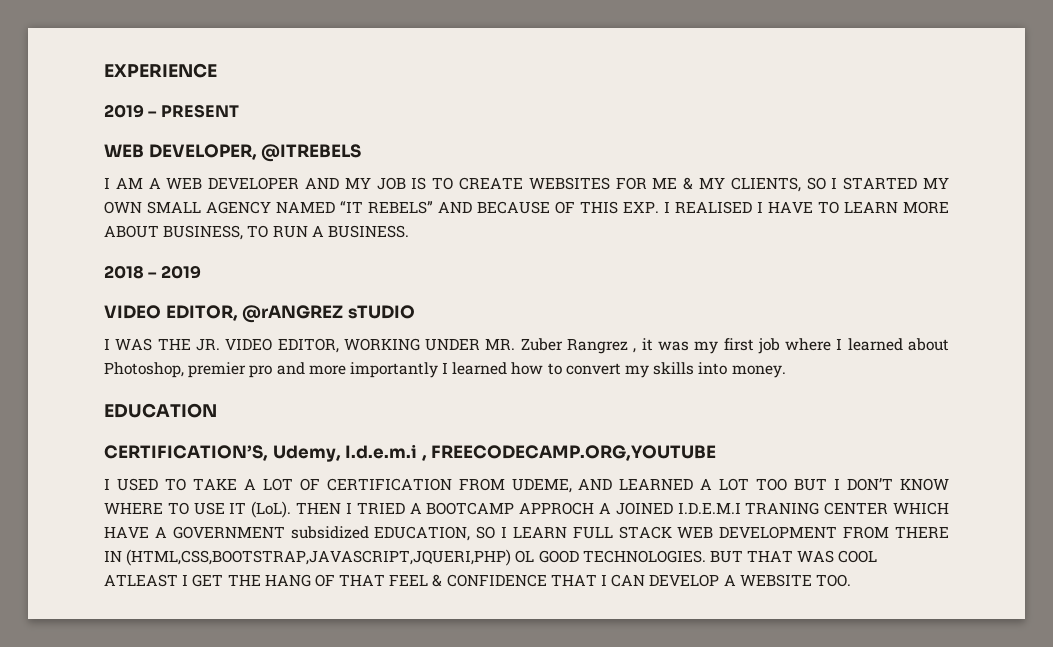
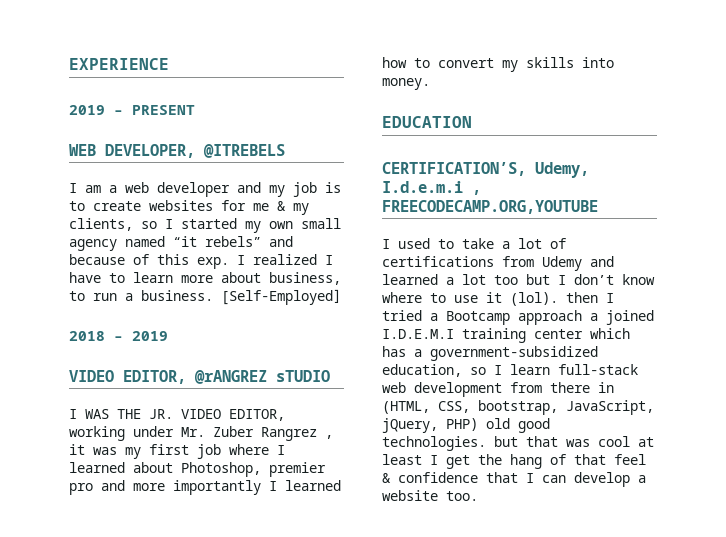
- I AM A WEB DEVELOPER AND MY JOB IS TO CREATE WEBSITES FOR ME & MY CLIENTS, SO I STARTED MY OWN SMALL AGENCY NAMED “IT REBELS” AND BECAUSE OF THIS EXP. I REALISED I HAVE TO LEARN MORE ABOUT BUSINESS, TO RUN A BUSINESS.
+ I am a web developer and my job is to create websites for me & my clients, so I started my own small agency named “it rebels” and because of this exp. I realized I have to learn more about business, to run a business. [Self-Employed]
- I WAS THE JR. VIDEO EDITOR, WORKING UNDER MR. Zuber Rangrez , it was my first job where I learned about Photoshop, premier pro and more importantly I learned how to convert my skills into money.
+ I WAS THE JR. VIDEO EDITOR, working under Mr. Zuber Rangrez , it was my first job where I learned about Photoshop, premier pro and more importantly I learned how to convert my skills into money.
- I USED TO TAKE A LOT OF CERTIFICATION FROM UDEME, AND LEARNED A LOT TOO BUT I DON’T KNOW WHERE TO USE IT (LoL). THEN I TRIED A BOOTCAMP APPROCH A JOINED I.D.E.M.I TRANING CENTER WHICH HAVE A GOVERNMENT subsidized EDUCATION, SO I LEARN FULL STACK WEB DEVELOPMENT FROM THERE IN (HTML,CSS,BOOTSTRAP,JAVASCRIPT,JQUERI,PHP) OL GOOD TECHNOLOGIES. BUT THAT WAS COOL ATLEAST I GET THE HANG OF THAT FEEL & CONFIDENCE THAT I CAN DEVELOP A WEBSITE TOO.
+ I used to take a lot of certifications from Udemy and learned a lot too but I don’t know where to use it (lol). then I tried a Bootcamp approach a joined I.D.E.M.I training center which has a government-subsidized education, so I learn full-stack web development from there in (HTML, CSS, bootstrap, JavaScript, jQuery, PHP) old good technologies. but that was cool at least I get the hang of that feel & confidence that I can develop a website too.

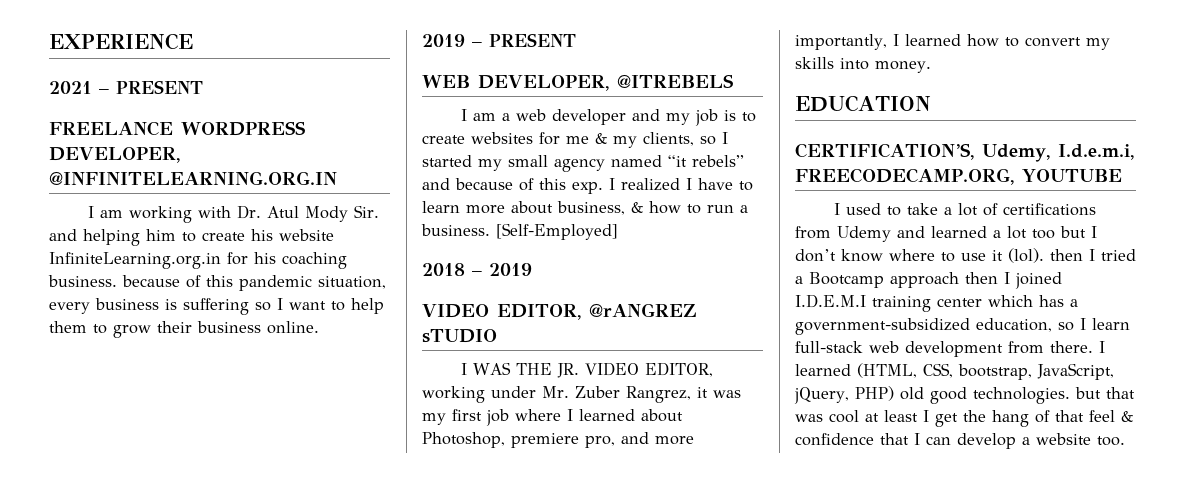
+ 2021 – PRESENT
+ FREELANCE WORDPRESS DEVELOPER, @INFINITELEARNING.ORG.IN
+ I am working with Dr. Atul Mody Sir. and helping him to create his website InfiniteLearning.org.in for his coaching business. because of this pandemic situation, every business is suffering so I want to help them to grow their business online.
- I am a web developer and my job is to create websites for me & my clients, so I started my own small agency named “it rebels” and because of this exp.
+ I am a web developer and my job is to create websites for me & my clients, so I started my small agency named “it rebels” and because of this exp.
- I realized I have to learn more about business, to run a business.
+ I realized I have to learn more about business, & how to run a business.
- I WAS THE JR. VIDEO EDITOR, working under Mr. Zuber Rangrez , it was my first job where I learned about Photoshop, premier pro and more importantly I learned how to convert my skills into money.
+ I WAS THE JR. VIDEO EDITOR, working under Mr. Zuber Rangrez, it was my first job where I learned about Photoshop, premiere pro, and more importantly, I learned how to convert my skills into money.
- CERTIFICATION’S, Udemy, I.d.e.m.i , FREECODECAMP.ORG,YOUTUBE
+ CERTIFICATION’S, Udemy, I.d.e.m.i, FREECODECAMP.ORG, YOUTUBE
- I used to take a lot of certifications from Udemy and learned a lot too but I don’t know where to use it (lol). then I tried a Bootcamp approach a joined I.D.E.M.I training center which has a government-subsidized education, so I learn full-stack web development from there in (HTML, CSS, bootstrap, JavaScript, jQuery, PHP) old good technologies. but that was cool at least I get the hang of that feel & confidence that I can develop a website too.
+ I used to take a lot of certifications from Udemy and learned a lot too but I don’t know where to use it (lol). then I tried a Bootcamp approach then I joined I.D.E.M.I training center which has a government-subsidized education, so I learn full-stack web development from there. I learned (HTML, CSS, bootstrap, JavaScript, jQuery, PHP) old good technologies. but that was cool at least I get the hang of that feel & confidence that I can develop a website too.

